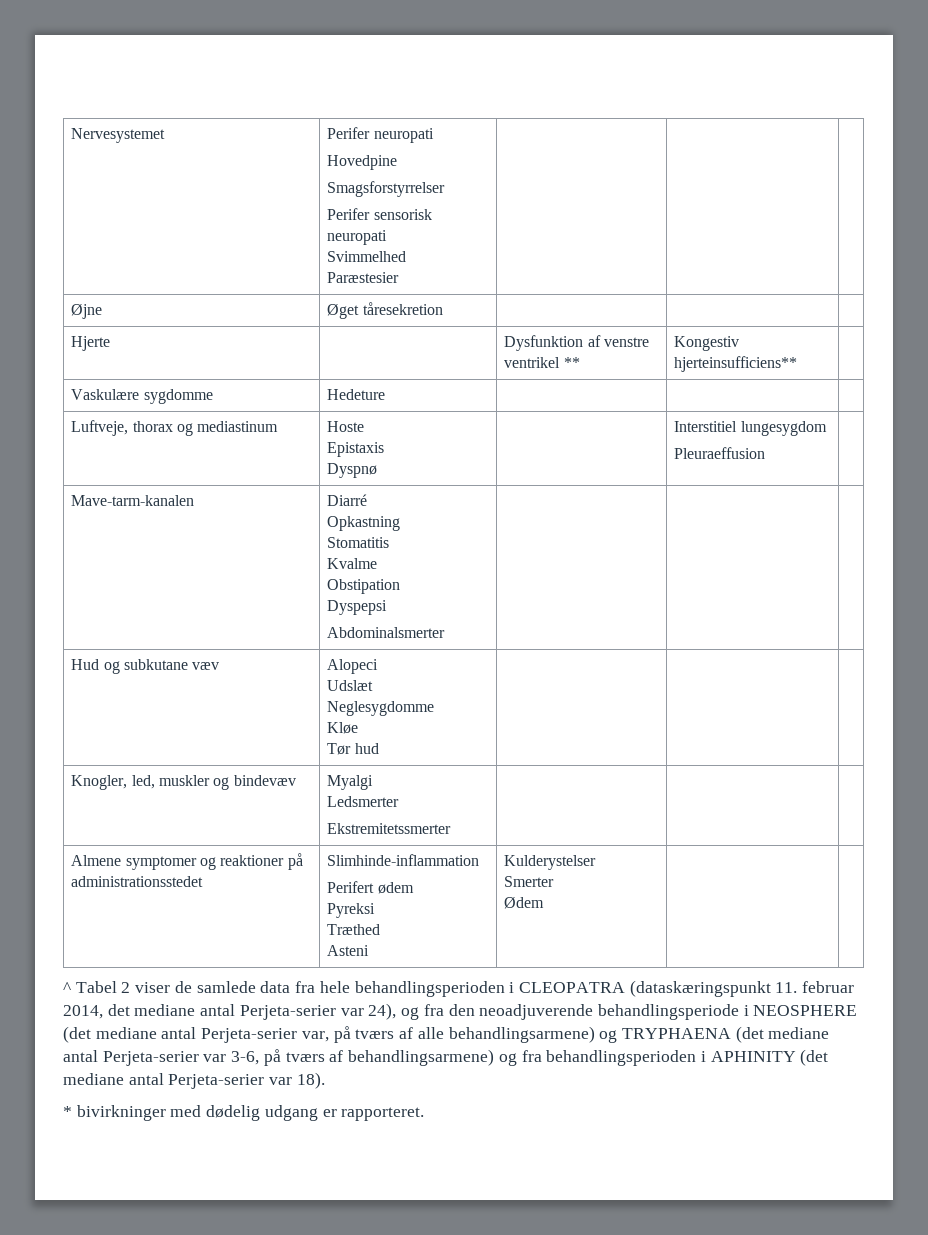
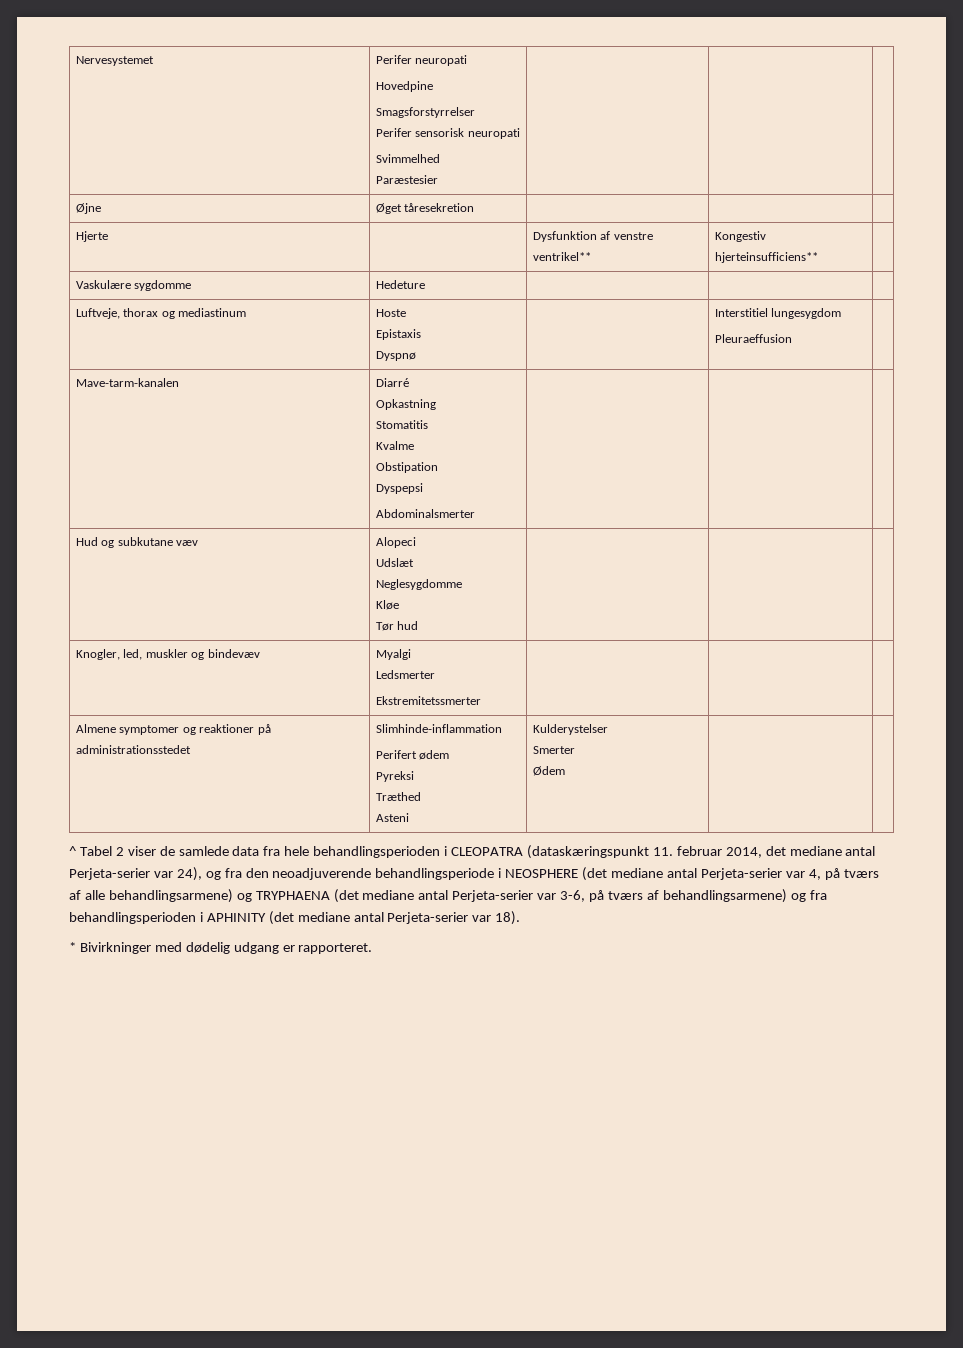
- Hjerte | | Dysfunktion af venstre ventrikel ** | Kongestiv hjerteinsufficiens** |
+ Hjerte | | Dysfunktion af venstre ventrikel** | Kongestiv hjerteinsufficiens** |
- ^ Tabel 2 viser de samlede data fra hele behandlingsperioden i CLEOPATRA (dataskæringspunkt 11. februar 2014, det mediane antal Perjeta-serier var 24), og fra den neoadjuverende behandlingsperiode i NEOSPHERE (det mediane antal Perjeta-serier var, på tværs af alle behandlingsarmene) og TRYPHAENA (det mediane antal Perjeta-serier var 3-6, på tværs af behandlingsarmene) og fra behandlingsperioden i APHINITY (det mediane antal Perjeta-serier var 18).
+ ^ Tabel 2 viser de samlede data fra hele behandlingsperioden i CLEOPATRA (dataskæringspunkt 11. februar 2014, det mediane antal Perjeta-serier var 24), og fra den neoadjuverende behandlingsperiode i NEOSPHERE (det mediane antal Perjeta-serier var 4, på tværs af alle behandlingsarmene) og TRYPHAENA (det mediane antal Perjeta-serier var 3-6, på tværs af behandlingsarmene) og fra behandlingsperioden i APHINITY (det mediane antal Perjeta-serier var 18).
- * bivirkninger med dødelig udgang er rapporteret.
+ * Bivirkninger med dødelig udgang er rapporteret.

